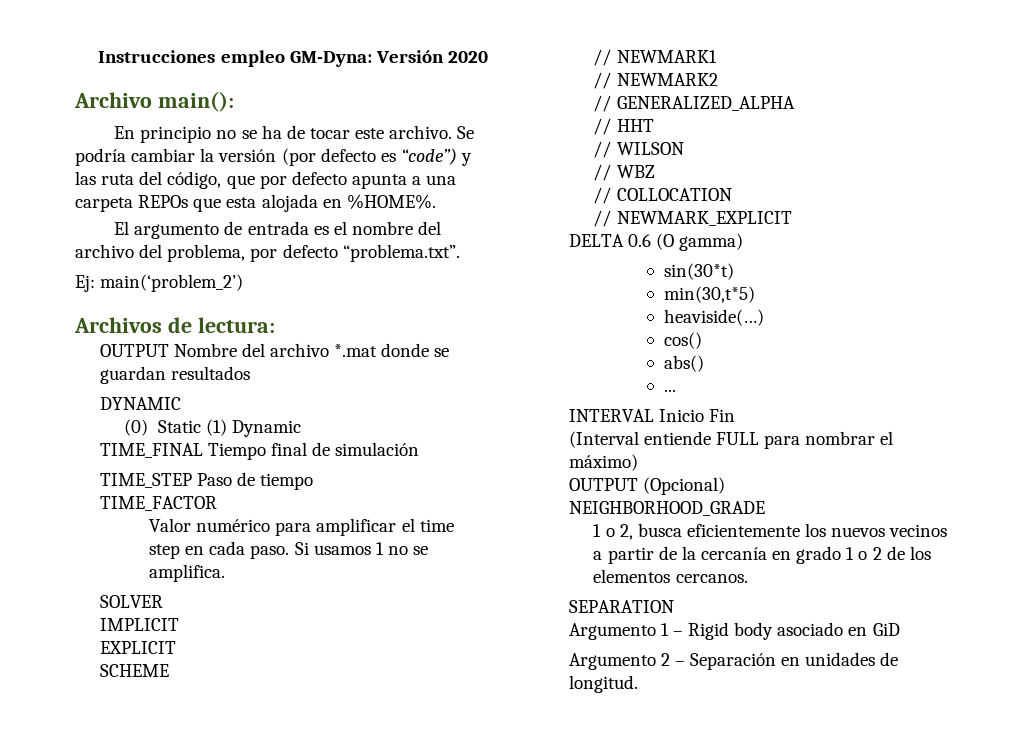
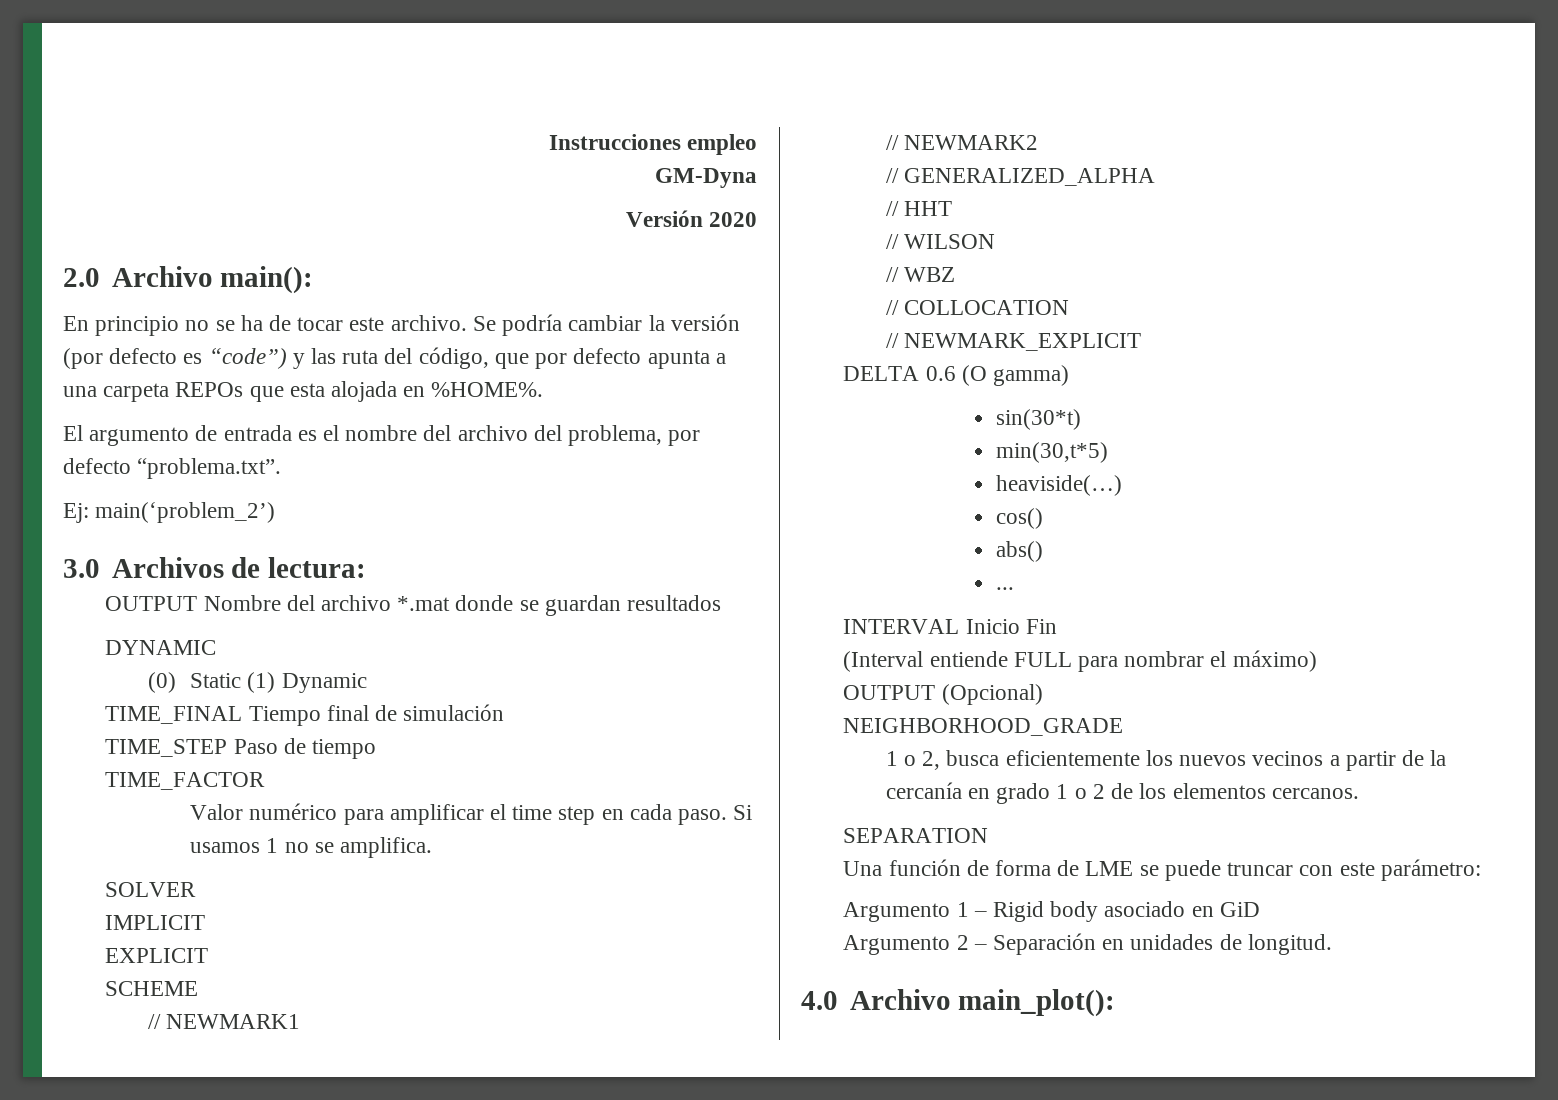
- Instrucciones empleo GM-Dyna: Versión 2020
+ Instrucciones empleo
+ GM-Dyna
+ Versión 2020
- Archivo main():
+ 2.0 Archivo main():
- Archivos de lectura:
+ 3.0 Archivos de lectura:
+ Una función de forma de LME se puede truncar con este parámetro:
+ 4.0 Archivo main_plot():

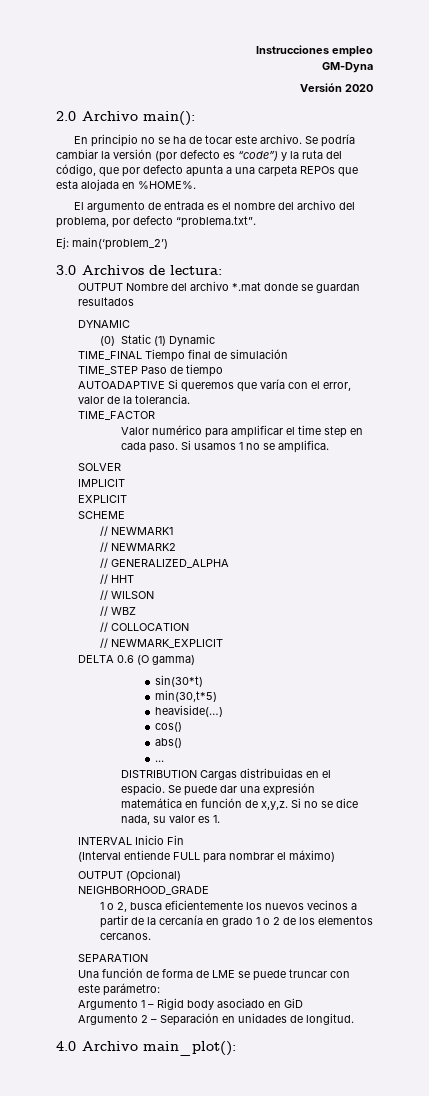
- Se podría cambiar la versión (por defecto es “code”) y las ruta del código, que por defecto apunta a una carpeta REPOs que esta alojada en %HOME%.
+ Se podría cambiar la versión (por defecto es “code”) y la ruta del código, que por defecto apunta a una carpeta REPOs que esta alojada en %HOME%.
+ AUTOADAPTIVE Si queremos que varía con el error, valor de la tolerancia.
+ DISTRIBUTION Cargas distribuidas en el espacio. Se puede dar una expresión matemática en función de x,y,z. Si no se dice nada, su valor es 1.

